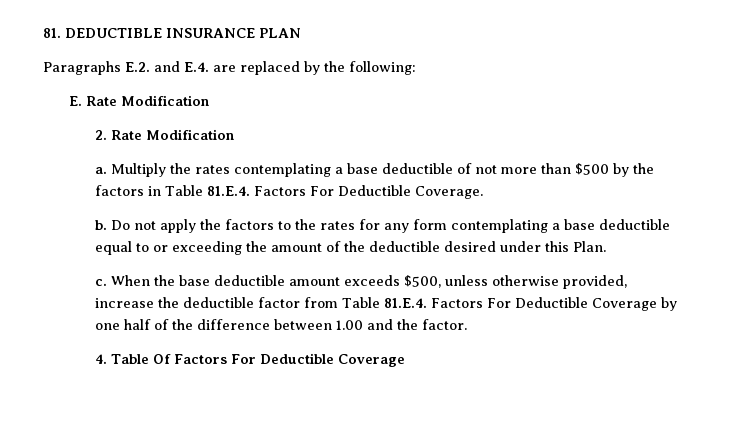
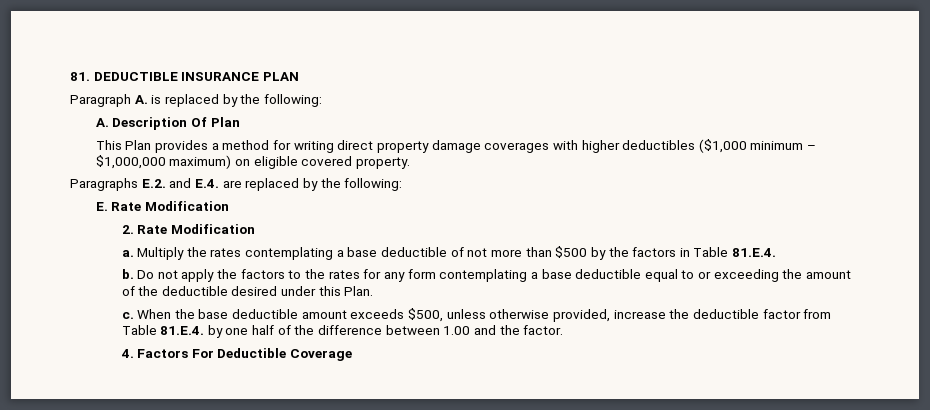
+ Paragraph A. is replaced by the following:
+ A. Description Of Plan
+ This Plan provides a method for writing direct property damage coverages with higher deductibles ($1,000 minimum – $1,000,000 maximum) on eligible covered property.
- Multiply the rates contemplating a base deductible of not more than $500 by the factors in Table 81.E.4. Factors For Deductible Coverage.
+ Multiply the rates contemplating a base deductible of not more than $500 by the factors in Table 81.E.4.
- When the base deductible amount exceeds $500, unless otherwise provided, increase the deductible factor from Table 81.E.4. Factors For Deductible Coverage by one half of the difference between 1.00 and the factor.
+ When the base deductible amount exceeds $500, unless otherwise provided, increase the deductible factor from Table 81.E.4. by one half of the difference between 1.00 and the factor.
- 4. Table Of Factors For Deductible Coverage
+ 4. Factors For Deductible Coverage

